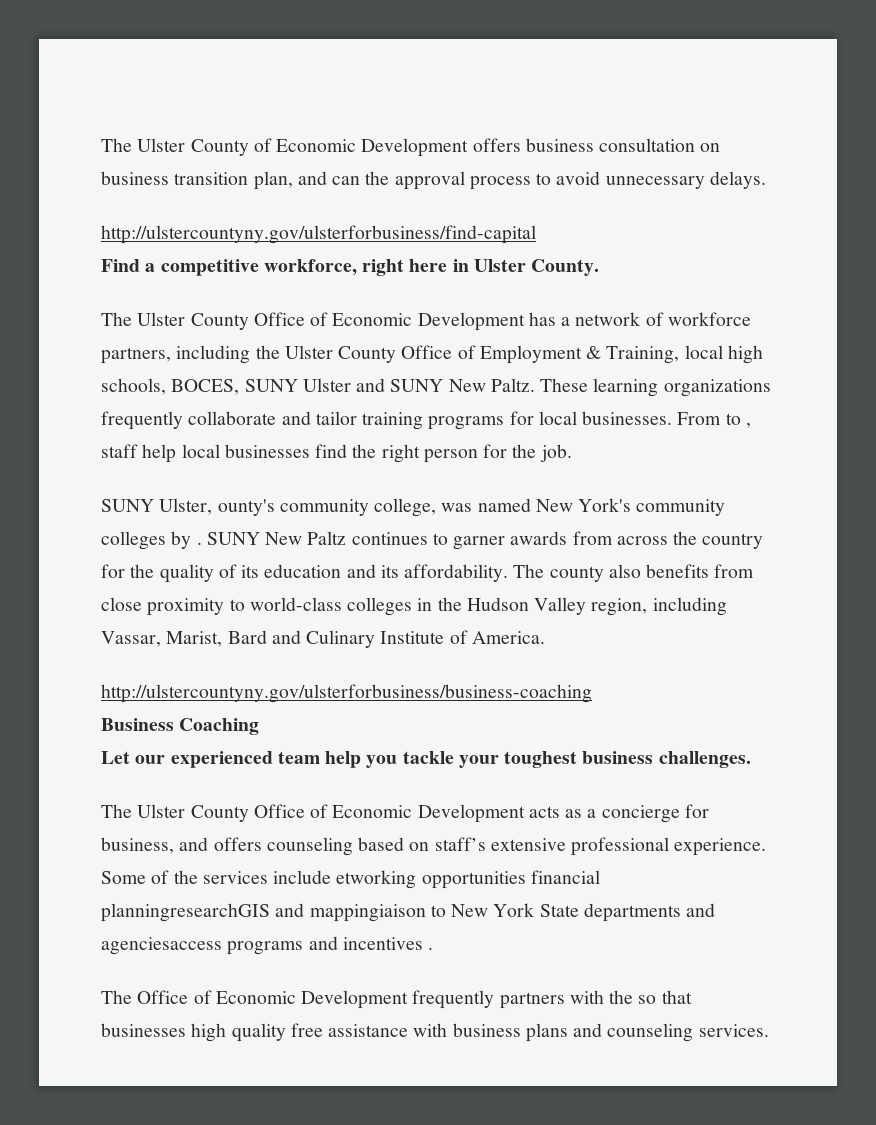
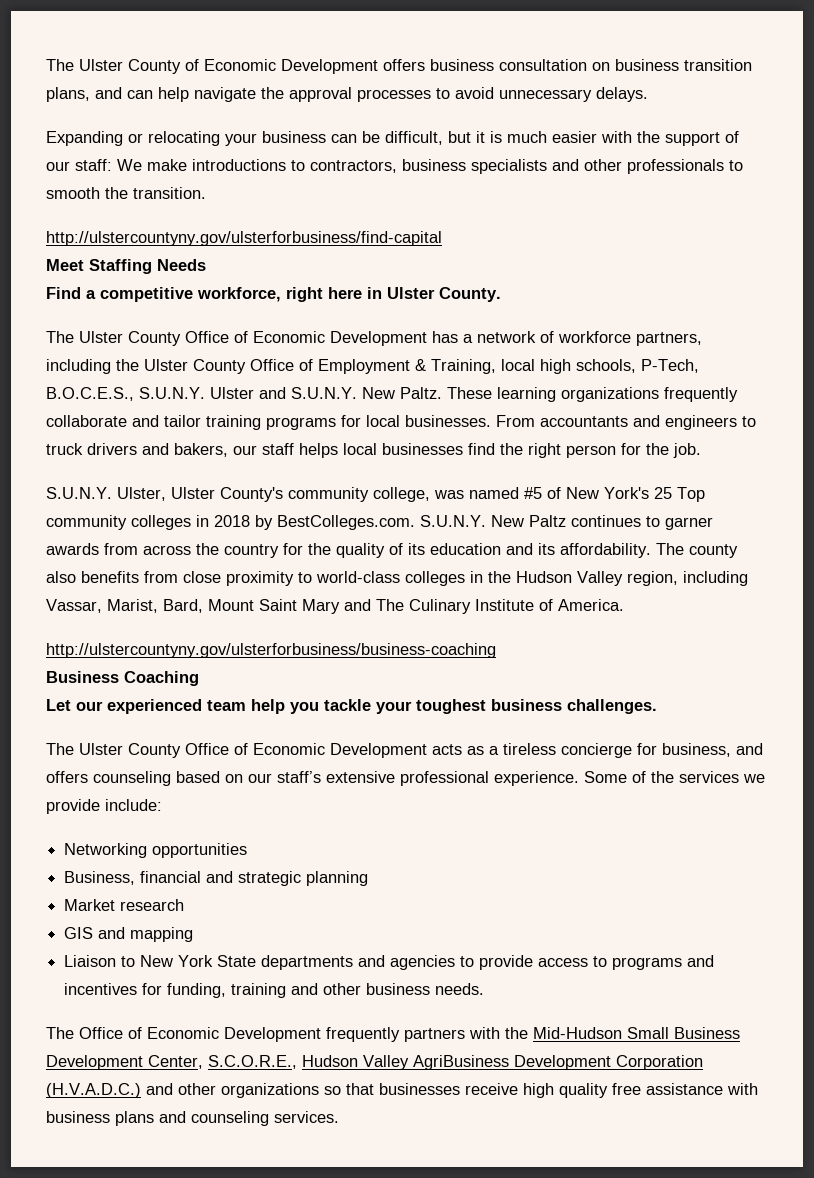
- The Ulster County of Economic Development offers business consultation on business transition plan, and can the approval process to avoid unnecessary delays.
+ The Ulster County of Economic Development offers business consultation on business transition plans, and can help navigate the approval processes to avoid unnecessary delays.
+ Expanding or relocating your business can be difficult, but it is much easier with the support of our staff: We make introductions to contractors, business specialists and other professionals to smooth the transition.
  http://ulstercountyny.gov/ulsterforbusiness/find-capital
+ Meet Staffing Needs
- The Ulster County Office of Economic Development has a network of workforce partners, including the Ulster County Office of Employment & Training, local high schools, BOCES, SUNY Ulster and SUNY New Paltz.
+ The Ulster County Office of Economic Development has a network of workforce partners, including the Ulster County Office of Employment & Training, local high schools, P-Tech, B.O.C.E.S., S.U.N.Y. Ulster and S.U.N.Y. New Paltz.
- From to , staff help local businesses find the right person for the job.
+ From accountants and engineers to truck drivers and bakers, our staff helps local businesses find the right person for the job.
- SUNY Ulster, ounty's community college, was named New York's community colleges by . SUNY New Paltz continues to garner awards from across the country for the quality of its education and its affordability.
+ S.U.N.Y. Ulster, Ulster County's community college, was named #5 of New York's 25 Top community colleges in 2018 by BestColleges.com. S.U.N.Y. New Paltz continues to garner awards from across the country for the quality of its education and its affordability.
- The county also benefits from close proximity to world-class colleges in the Hudson Valley region, including Vassar, Marist, Bard and Culinary Institute of America.
+ The county also benefits from close proximity to world-class colleges in the Hudson Valley region, including Vassar, Marist, Bard, Mount Saint Mary and The Culinary Institute of America.
- The Ulster County Office of Economic Development acts as a concierge for business, and offers counseling based on staff’s extensive professional experience.
+ The Ulster County Office of Economic Development acts as a tireless concierge for business, and offers counseling based on our staff’s extensive professional experience.
- Some of the services include etworking opportunities financial planningresearchGIS and mappingiaison to New York State departments and agenciesaccess programs and incentives .
+ Some of the services we provide include:
+ Networking opportunities
+ Business, financial and strategic planning
+ Market research
+ GIS and mapping
+ Liaison to New York State departments and agencies to provide access to programs and incentives for funding, training and other business needs.
- The Office of Economic Development frequently partners with the so that businesses high quality free assistance with business plans and counseling services.
+ The Office of Economic Development frequently partners with the Mid-Hudson Small Business Development Center, S.C.O.R.E., Hudson Valley AgriBusiness Development Corporation (H.V.A.D.C.) and other organizations so that businesses receive high quality free assistance with business plans and counseling services.

